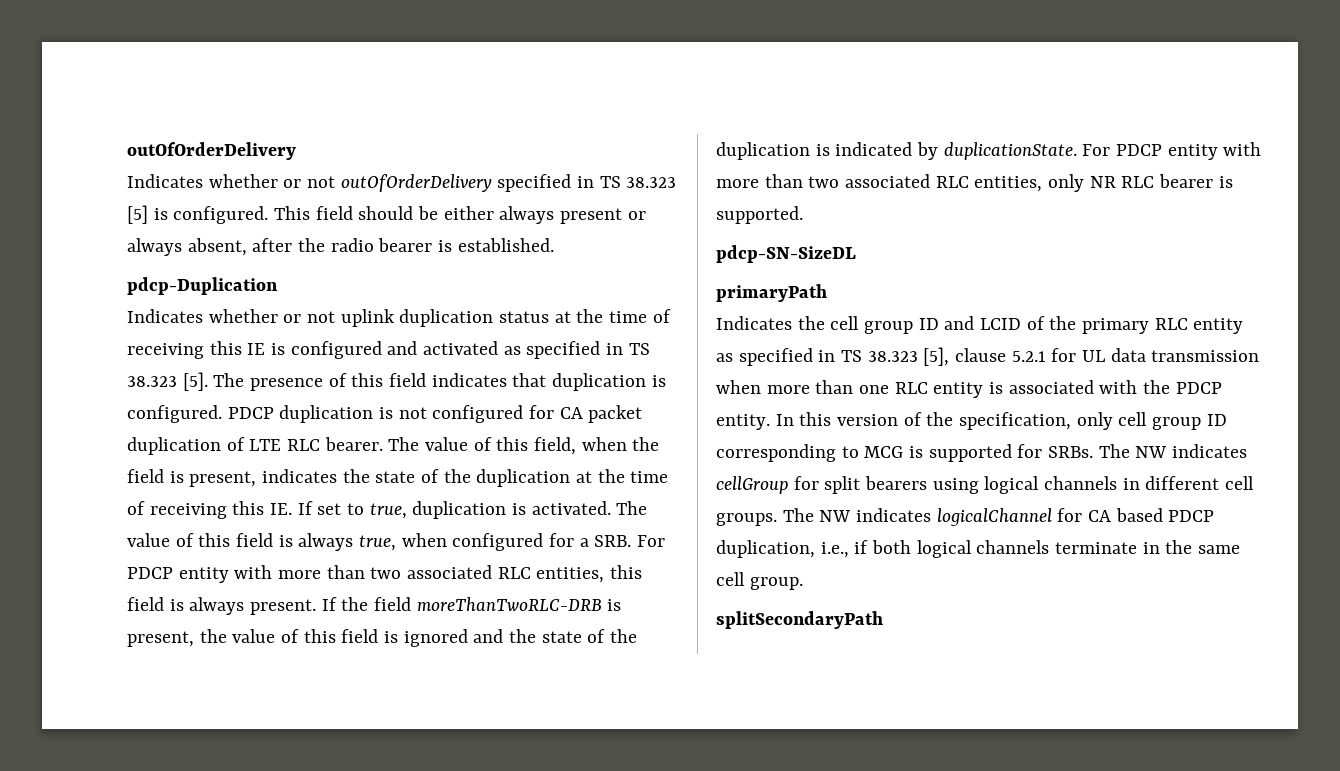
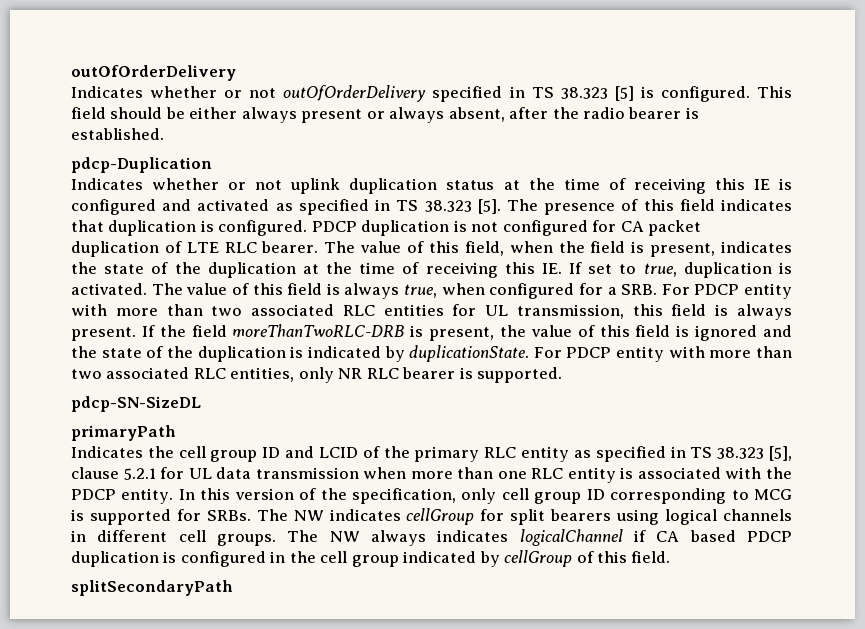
- The value of this field is always true, when configured for a SRB. For PDCP entity with more than two associated RLC entities, this field is always present.
+ The value of this field is always true, when configured for a SRB. For PDCP entity with more than two associated RLC entities for UL transmission, this field is always present.
- The NW indicates logicalChannel for CA based PDCP duplication, i.e., if both logical channels terminate in the same cell group.
+ The NW always indicates logicalChannel if CA based PDCP duplication is configured in the cell group indicated by cellGroup of this field.

